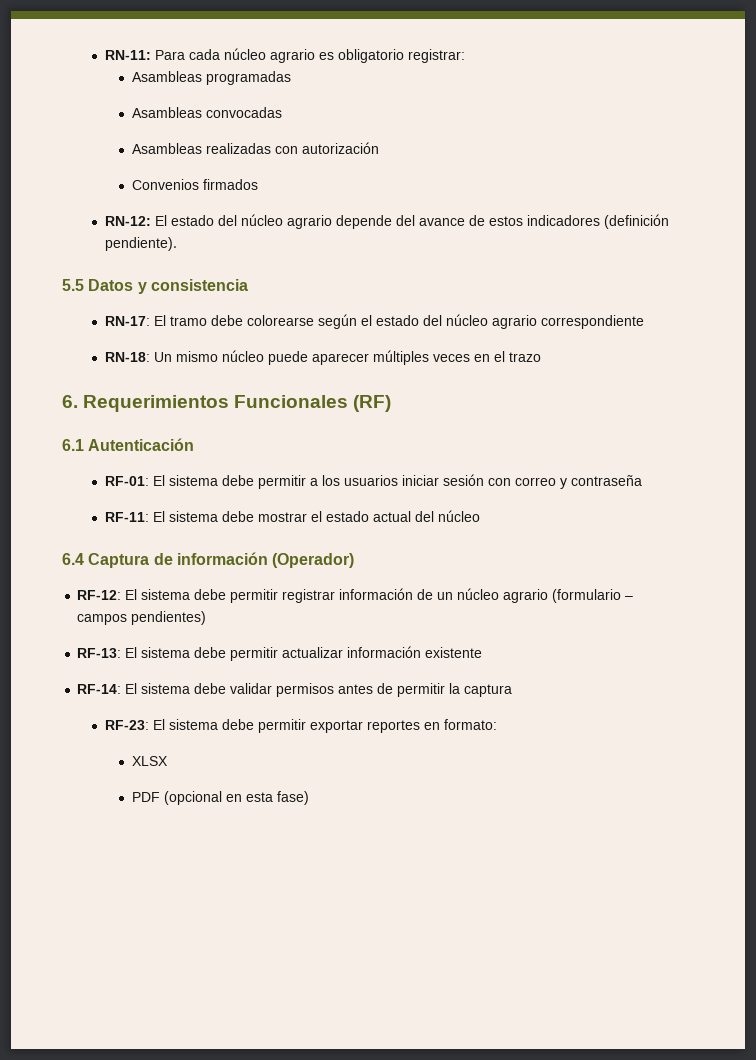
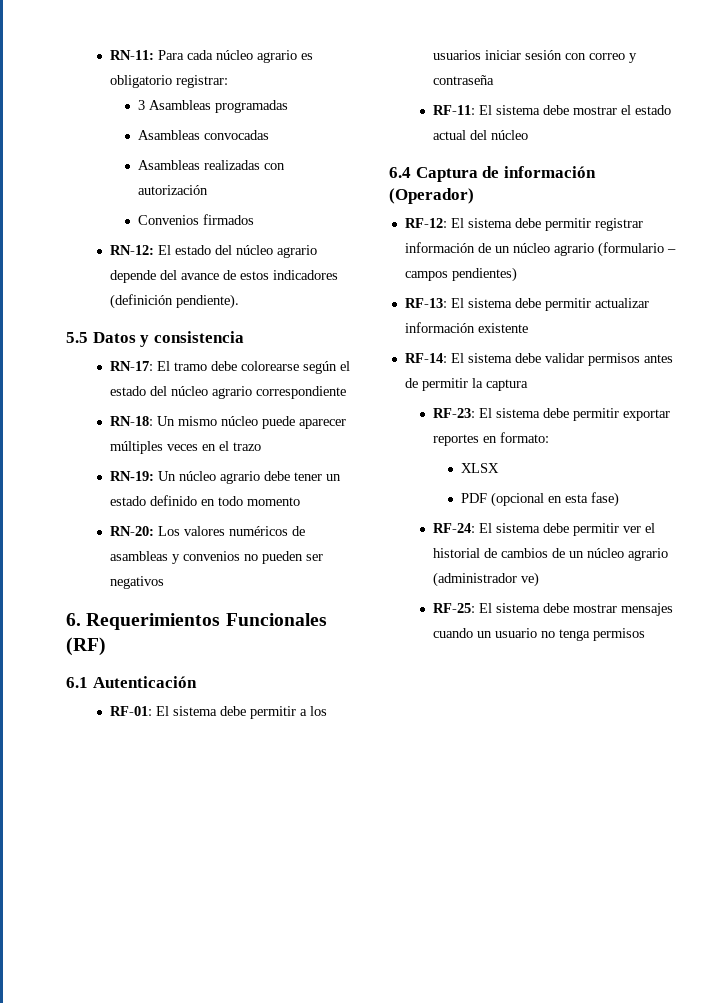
- Asambleas programadas
+ 3 Asambleas programadas
+ RN-19: Un núcleo agrario debe tener un estado definido en todo momento
+ RN-20: Los valores numéricos de asambleas y convenios no pueden ser negativos
+ RF-24: El sistema debe permitir ver el historial de cambios de un núcleo agrario (administrador ve)
+ RF-25: El sistema debe mostrar mensajes cuando un usuario no tenga permisos

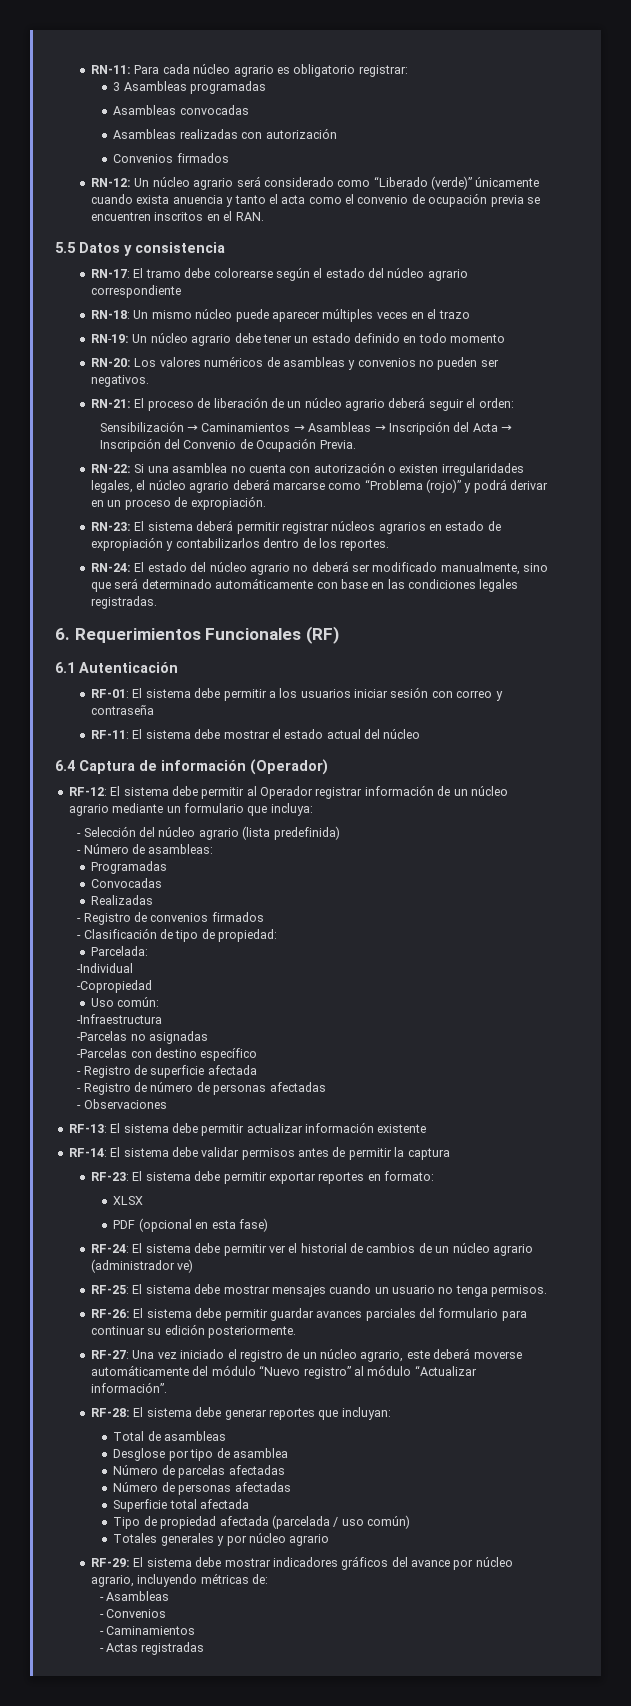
- RN-12: El estado del núcleo agrario depende del avance de estos indicadores (definición pendiente).
+ RN-12: Un núcleo agrario será considerado como “Liberado (verde)” únicamente cuando exista anuencia y tanto el acta como el convenio de ocupación previa se encuentren inscritos en el RAN.
- RN-20: Los valores numéricos de asambleas y convenios no pueden ser negativos
+ RN-20: Los valores numéricos de asambleas y convenios no pueden ser negativos.
+ RN-21: El proceso de liberación de un núcleo agrario deberá seguir el orden:
+ Sensibilización → Caminamientos → Asambleas → Inscripción del Acta → Inscripción del Convenio de Ocupación Previa.
+ RN-22: Si una asamblea no cuenta con autorización o existen irregularidades legales, el núcleo agrario deberá marcarse como “Problema (rojo)” y podrá derivar en un proceso de expropiación.
+ RN-23: El sistema deberá permitir registrar núcleos agrarios en estado de expropiación y contabilizarlos dentro de los reportes.
+ RN-24: El estado del núcleo agrario no deberá ser modificado manualmente, sino que será determinado automáticamente con base en las condiciones legales registradas.
- RF-12: El sistema debe permitir registrar información de un núcleo agrario (formulario – campos pendientes)
+ RF-12: El sistema debe permitir al Operador registrar información de un núcleo agrario mediante un formulario que incluya:
+ - Selección del núcleo agrario (lista predefinida)
+ - Número de asambleas:
+ Programadas
+ Convocadas
+ Realizadas
+ - Registro de convenios firmados
+ - Clasificación de tipo de propiedad:
+ Parcelada:
+ -Individual
+ -Copropiedad
+ Uso común:
+ -Infraestructura
+ -Parcelas no asignadas
+ -Parcelas con destino específico
+ - Registro de superficie afectada
+ - Registro de número de personas afectadas
+ - Observaciones
- RF-25: El sistema debe mostrar mensajes cuando un usuario no tenga permisos
+ RF-25: El sistema debe mostrar mensajes cuando un usuario no tenga permisos.
+ RF-26: El sistema debe permitir guardar avances parciales del formulario para continuar su edición posteriormente.
+ RF-27: Una vez iniciado el registro de un núcleo agrario, este deberá moverse automáticamente del módulo “Nuevo registro” al módulo “Actualizar información”.
+ RF-28: El sistema debe generar reportes que incluyan:
+ Total de asambleas
+ Desglose por tipo de asamblea
+ Número de parcelas afectadas
+ Número de personas afectadas
+ Superficie total afectada
+ Tipo de propiedad afectada (parcelada / uso común)
+ Totales generales y por núcleo agrario
+ RF-29: El sistema debe mostrar indicadores gráficos del avance por núcleo agrario, incluyendo métricas de:
+ - Asambleas
+ - Convenios
+ - Caminamientos
+ - Actas registradas

